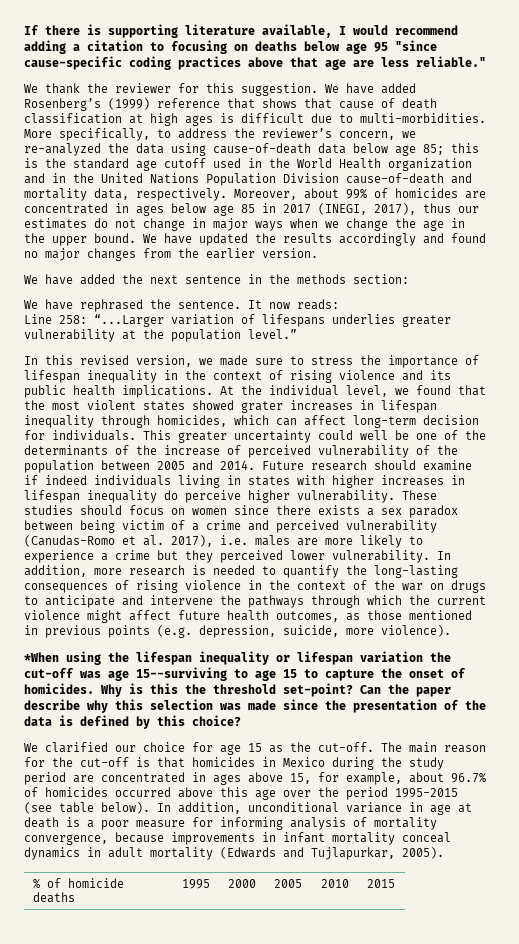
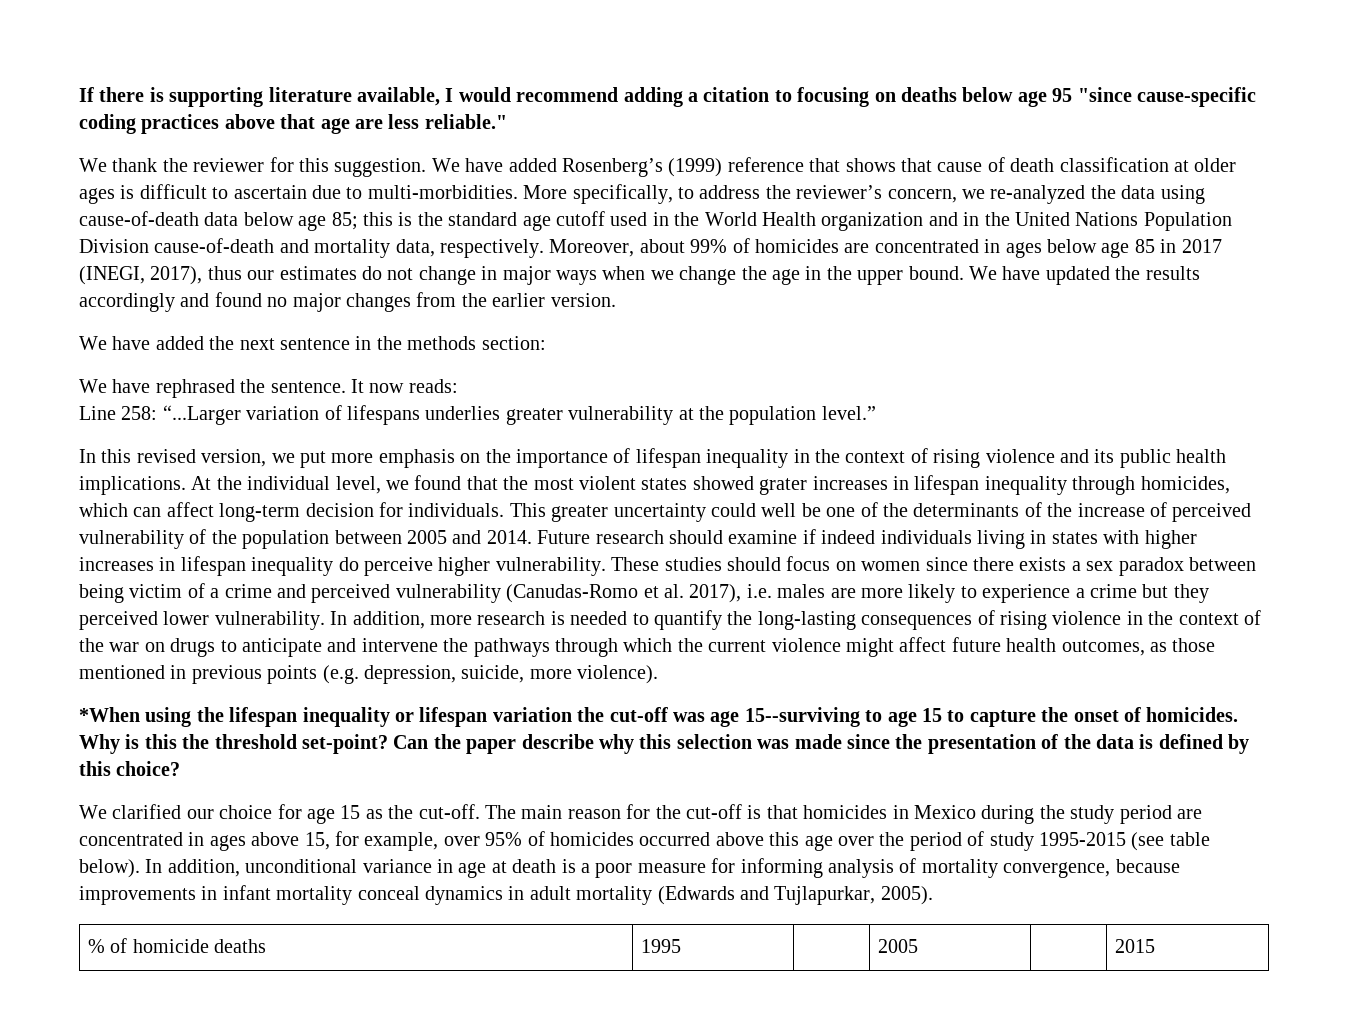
- We have added Rosenberg’s (1999) reference that shows that cause of death classification at high ages is difficult due to multi-morbidities.
+ We have added Rosenberg’s (1999) reference that shows that cause of death classification at older ages is difficult to ascertain due to multi-morbidities.
- In this revised version, we made sure to stress the importance of lifespan inequality in the context of rising violence and its public health implications.
+ In this revised version, we put more emphasis on the importance of lifespan inequality in the context of rising violence and its public health implications.
- The main reason for the cut-off is that homicides in Mexico during the study period are concentrated in ages above 15, for example, about 96.7% of homicides occurred above this age over the period 1995-2015 (see table below).
+ The main reason for the cut-off is that homicides in Mexico during the study period are concentrated in ages above 15, for example, over 95% of homicides occurred above this age over the period of study 1995-2015 (see table below).
- % of homicide deaths | 1995 | 2000 | 2005 | 2010 | 2015
+ % of homicide deaths | 1995 | | 2005 | | 2015

